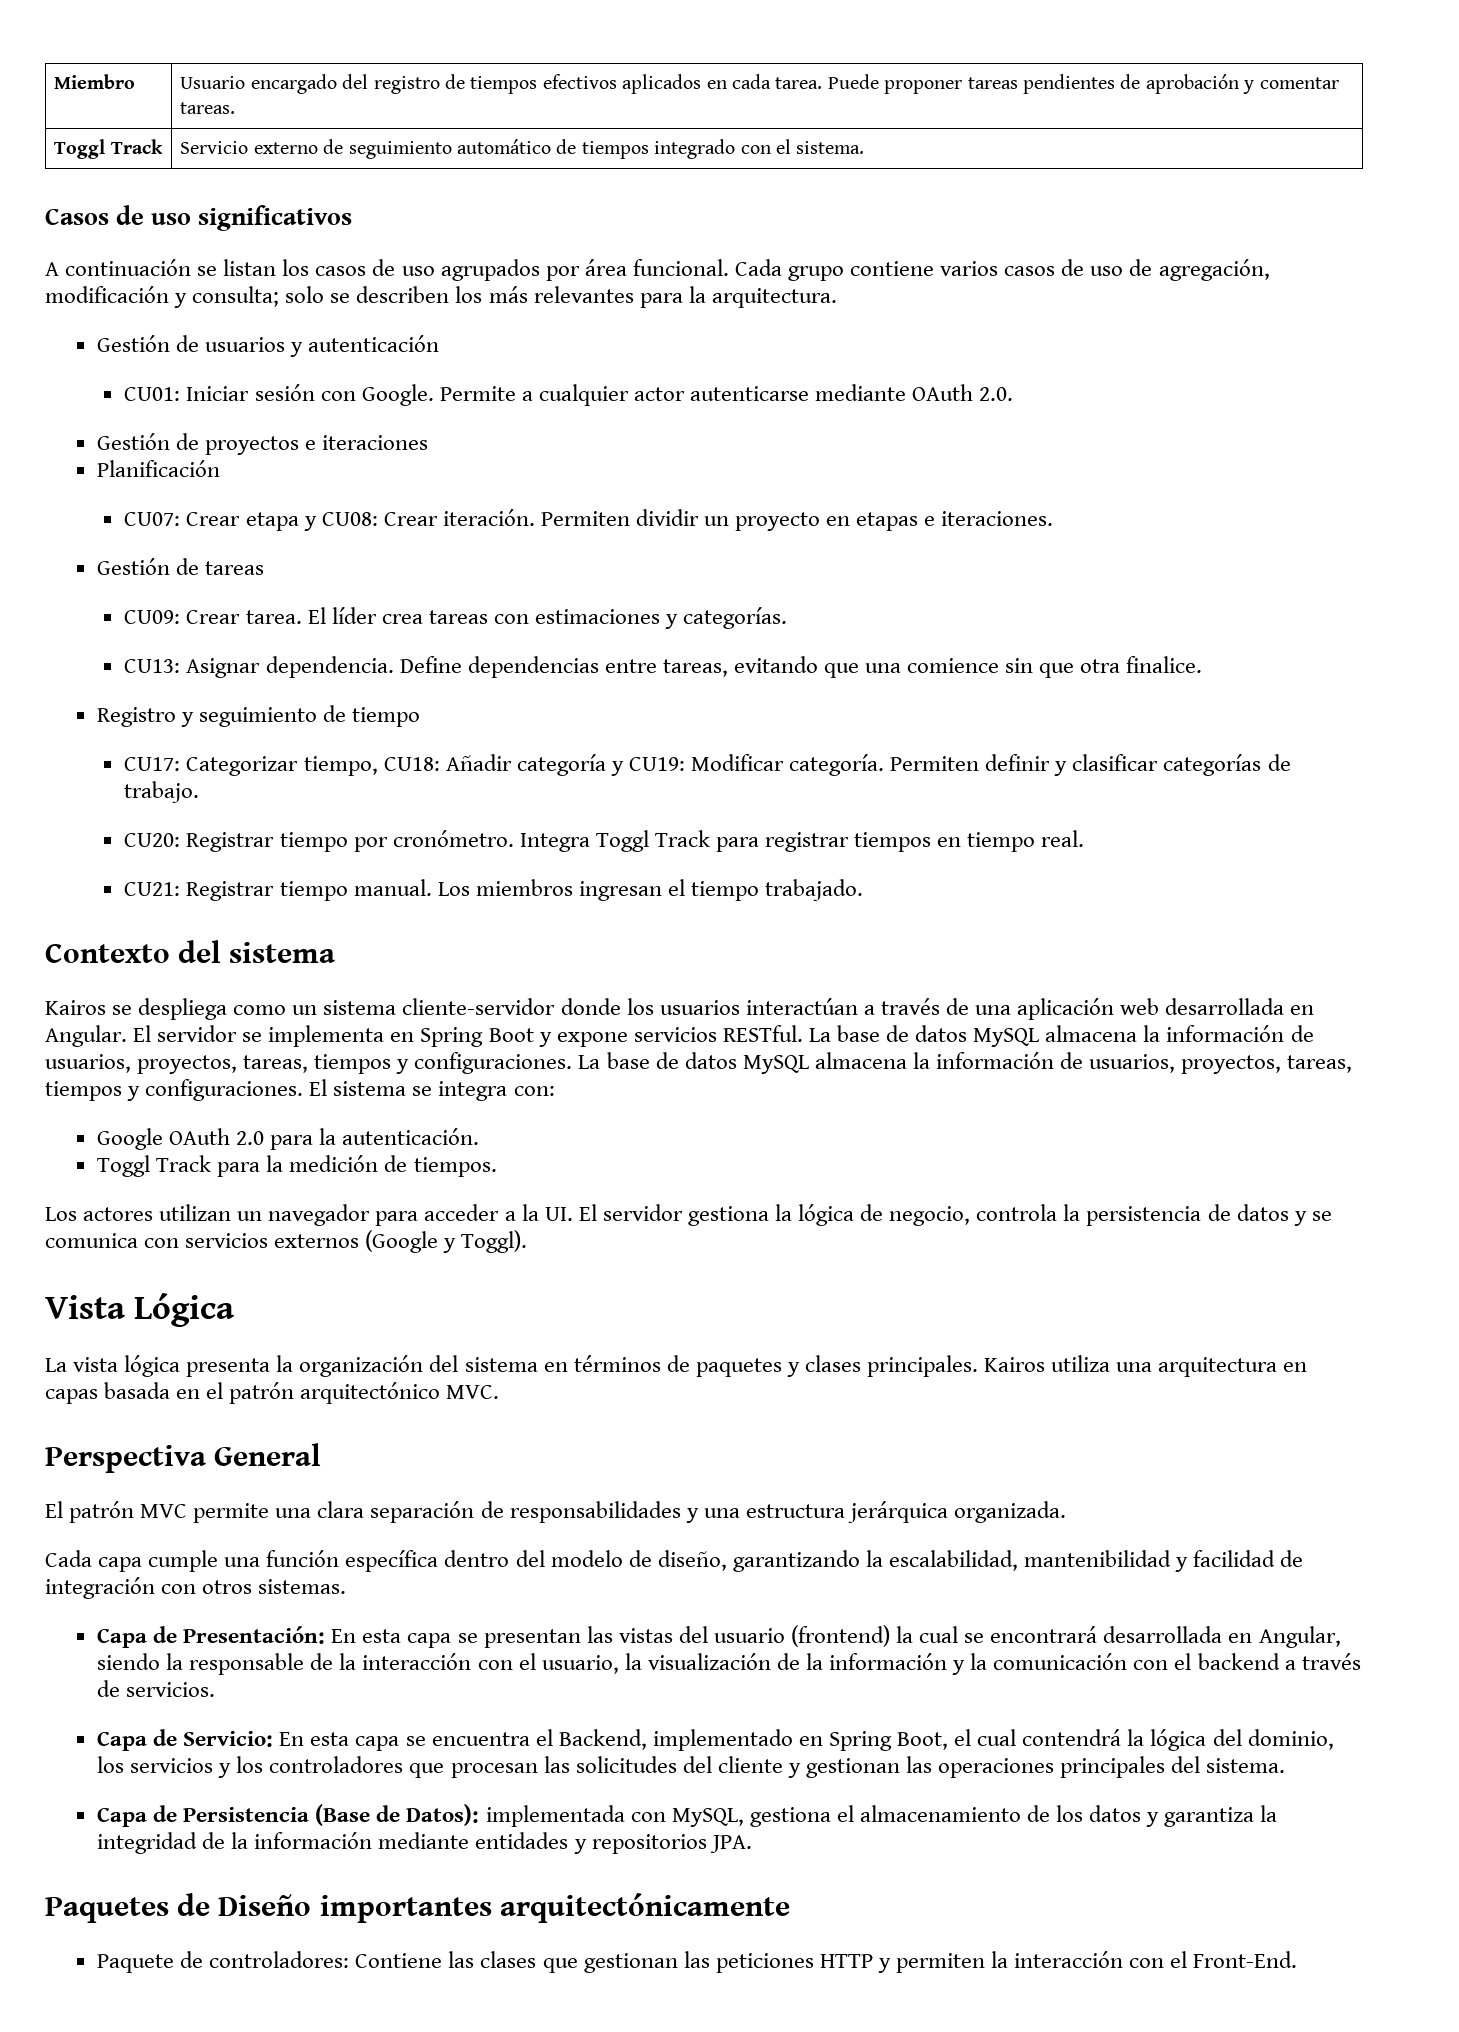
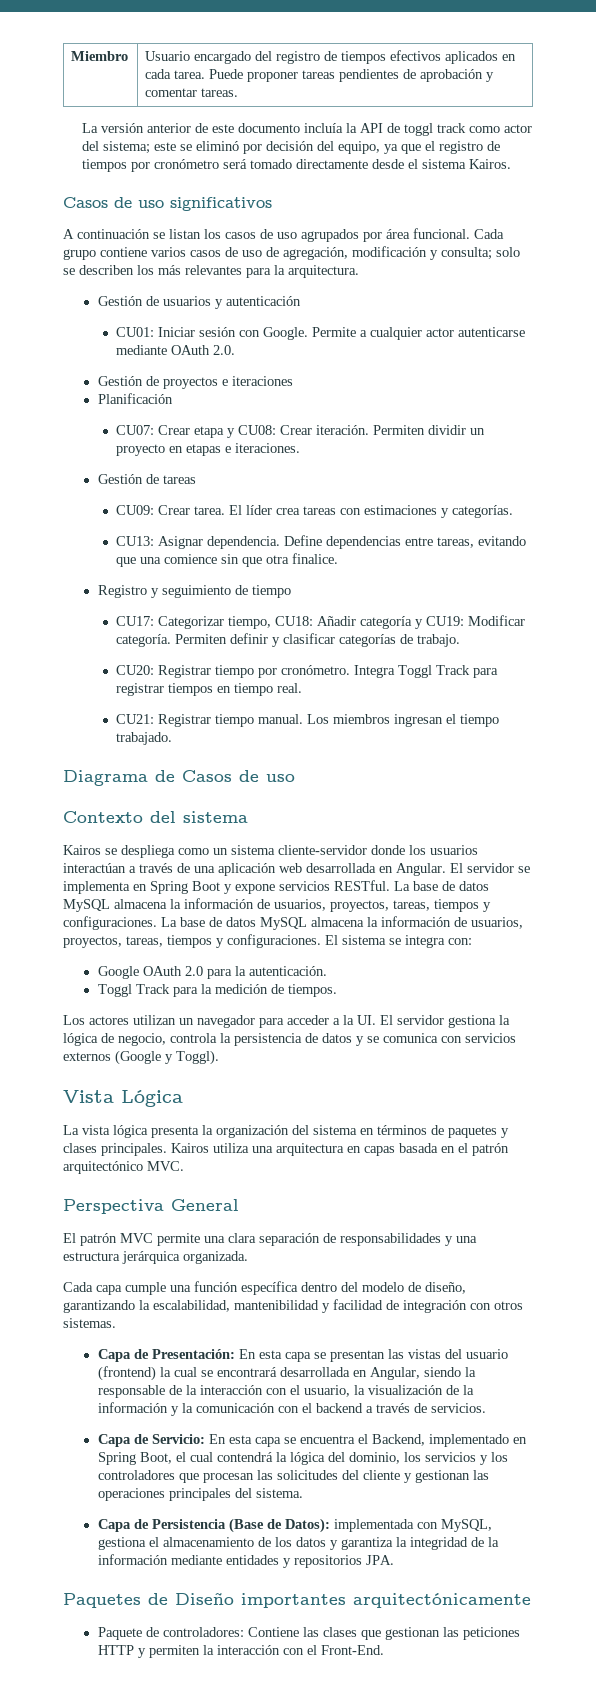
- Toggl Track | Servicio externo de seguimiento automático de tiempos integrado con el sistema.
+ La versión anterior de este documento incluía la API de toggl track como actor del sistema; este se eliminó por decisión del equipo, ya que el registro de tiempos por cronómetro será tomado directamente desde el sistema Kairos.
+ Diagrama de Casos de uso

